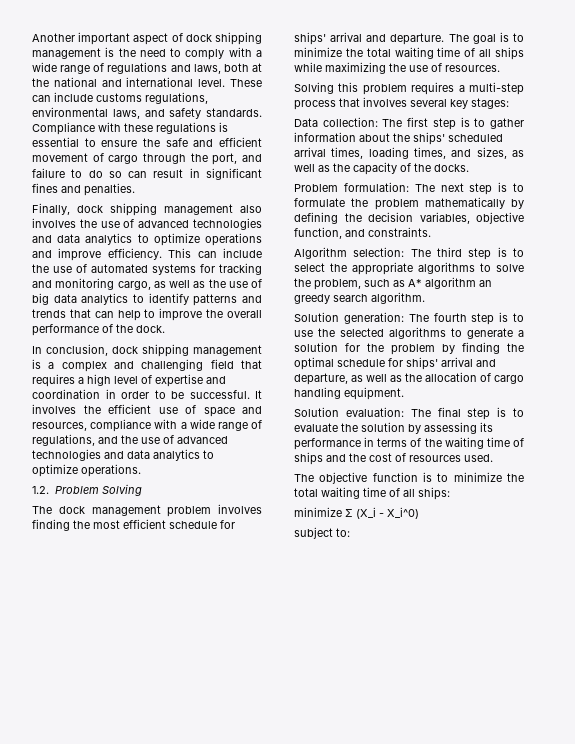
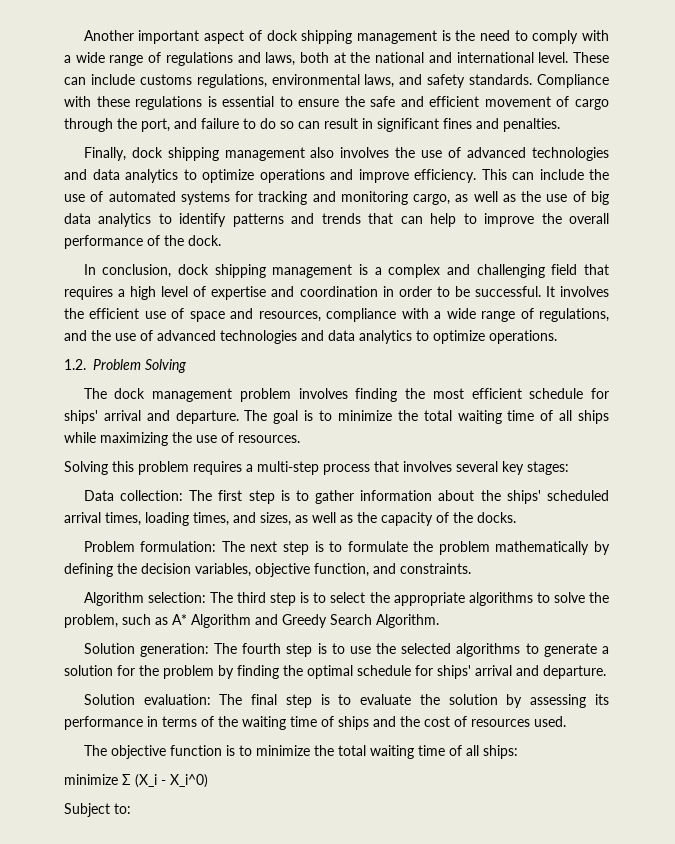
- Algorithm selection: The third step is to select the appropriate algorithms to solve the problem, such as A* algorithm an greedy search algorithm.
+ Algorithm selection: The third step is to select the appropriate algorithms to solve the problem, such as A* Algorithm and Greedy Search Algorithm.
- Solution generation: The fourth step is to use the selected algorithms to generate a solution for the problem by finding the optimal schedule for ships' arrival and departure, as well as the allocation of cargo handling equipment.
+ Solution generation: The fourth step is to use the selected algorithms to generate a solution for the problem by finding the optimal schedule for ships' arrival and departure.
- subject to:
+ Subject to:

